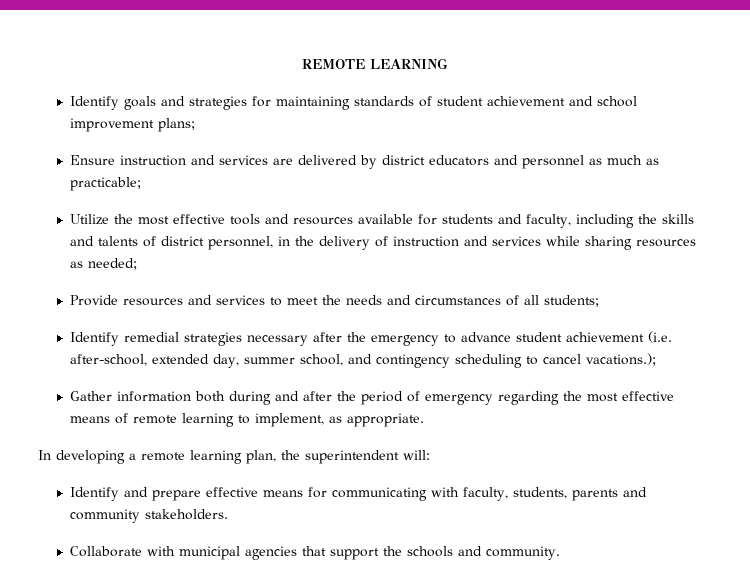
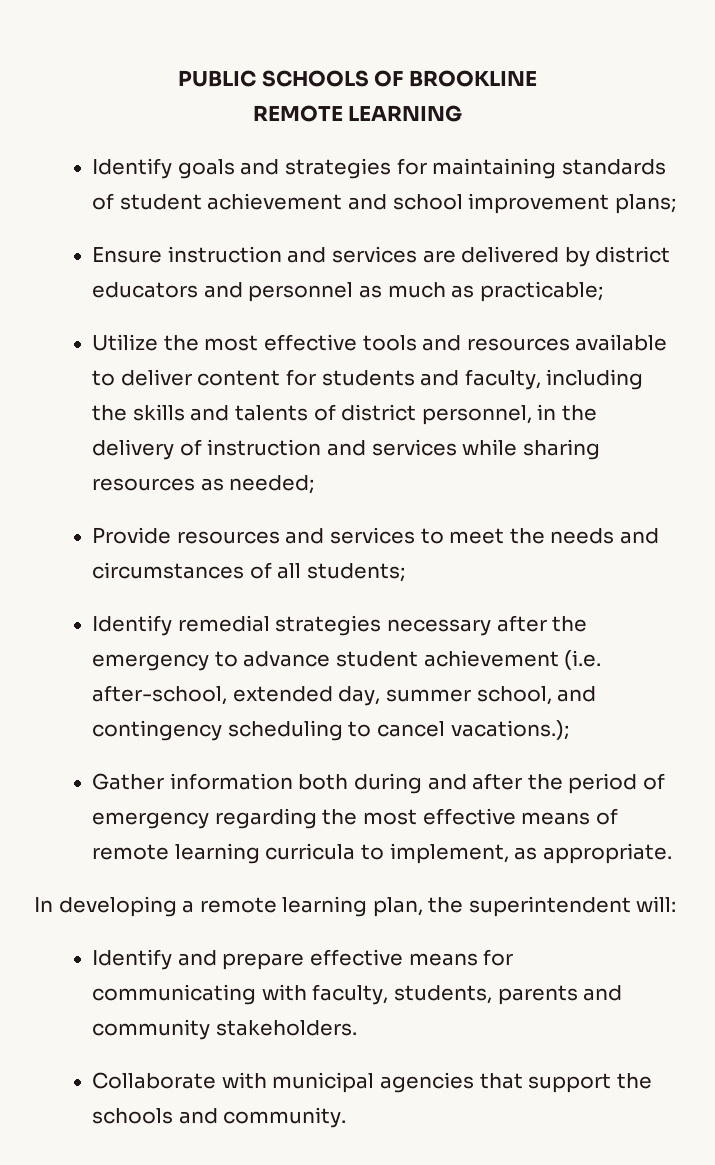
+ PUBLIC SCHOOLS OF BROOKLINE
- Utilize the most effective tools and resources available for students and faculty, including the skills and talents of district personnel, in the delivery of instruction and services while sharing resources as needed;
+ Utilize the most effective tools and resources available to deliver content for students and faculty, including the skills and talents of district personnel, in the delivery of instruction and services while sharing resources as needed;
- Gather information both during and after the period of emergency regarding the most effective means of remote learning to implement, as appropriate.
+ Gather information both during and after the period of emergency regarding the most effective means of remote learning curricula to implement, as appropriate.

